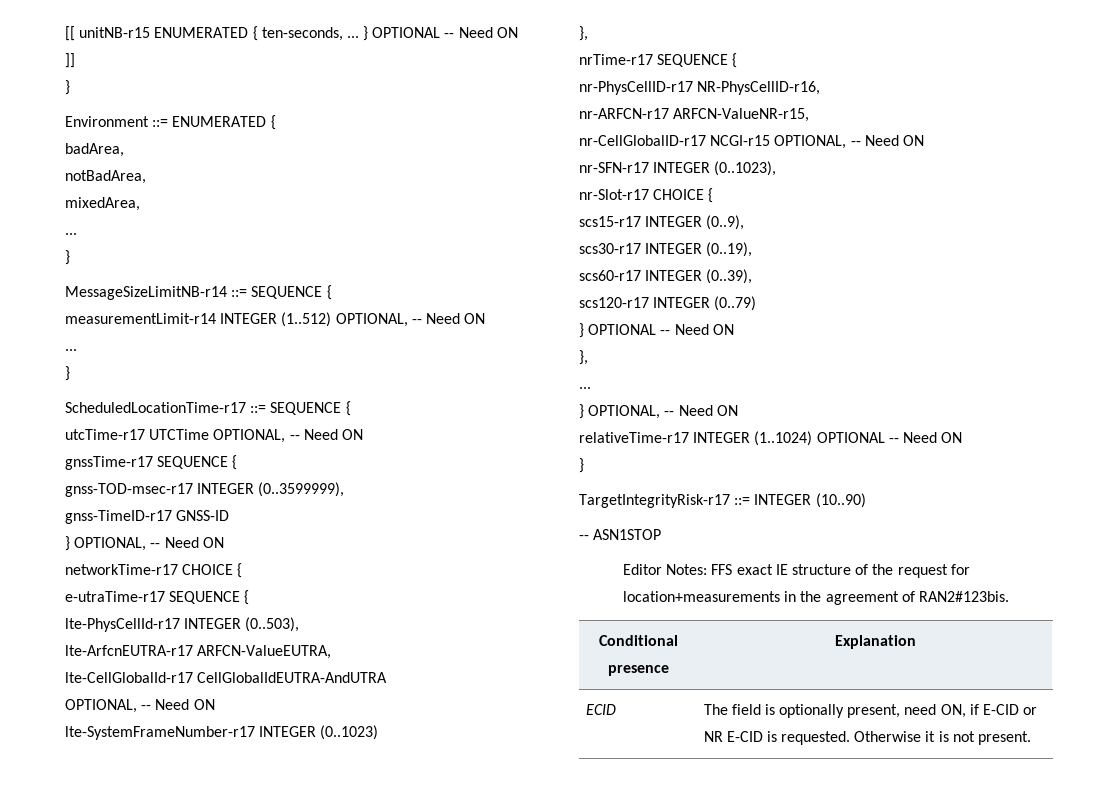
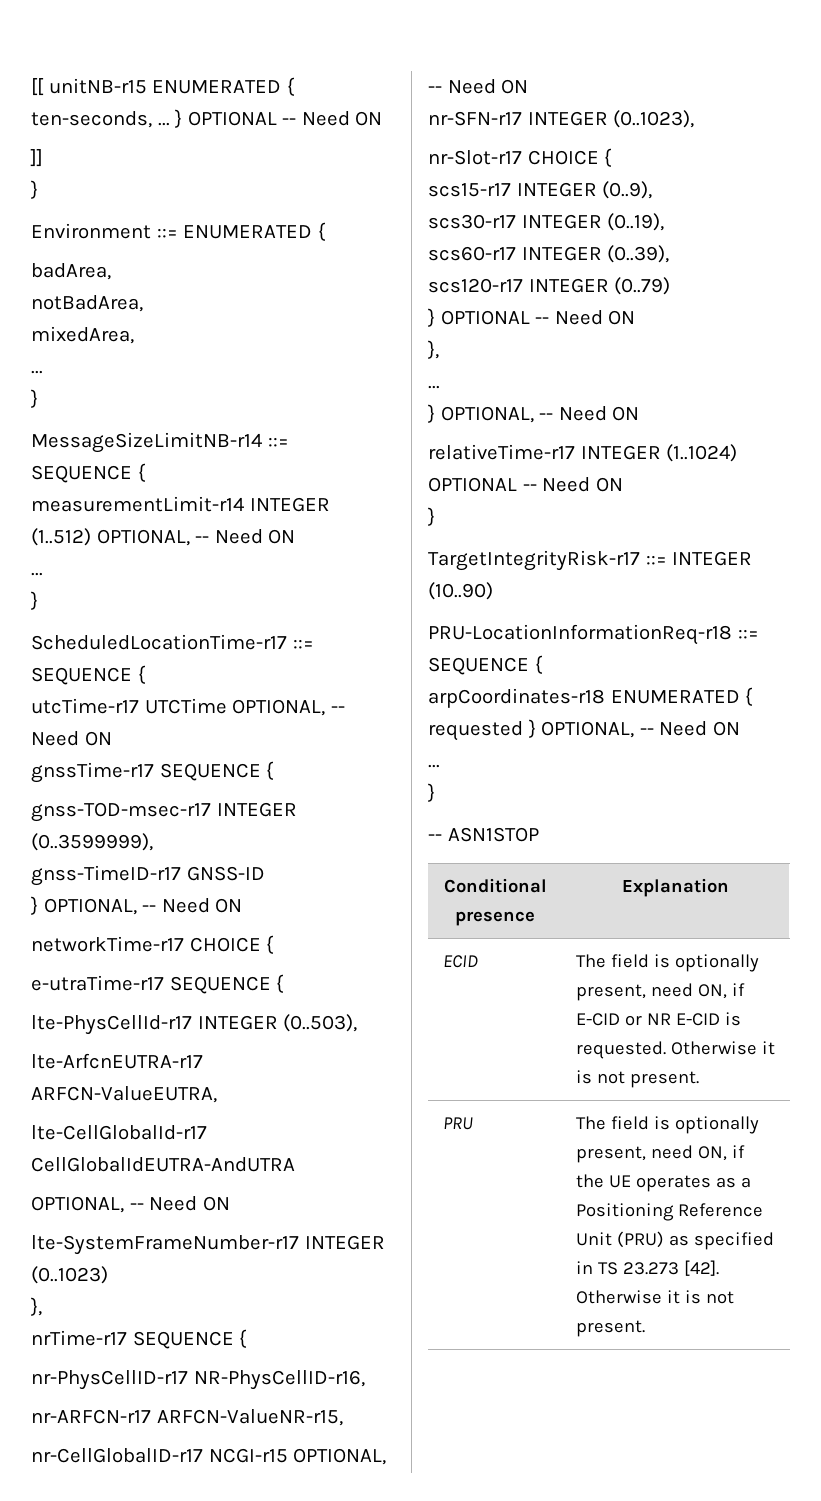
+ PRU-LocationInformationReq-r18 ::= SEQUENCE {
+ arpCoordinates-r18 ENUMERATED { requested } OPTIONAL, -- Need ON
+ ...
+ }
  -- ASN1STOP
- Editor Notes: FFS exact IE structure of the request for location+measurements in the agreement of RAN2#123bis.
+ PRU | The field is optionally present, need ON, if the UE operates as a Positioning Reference Unit (PRU) as specified in TS 23.273 [42]. Otherwise it is not present.

